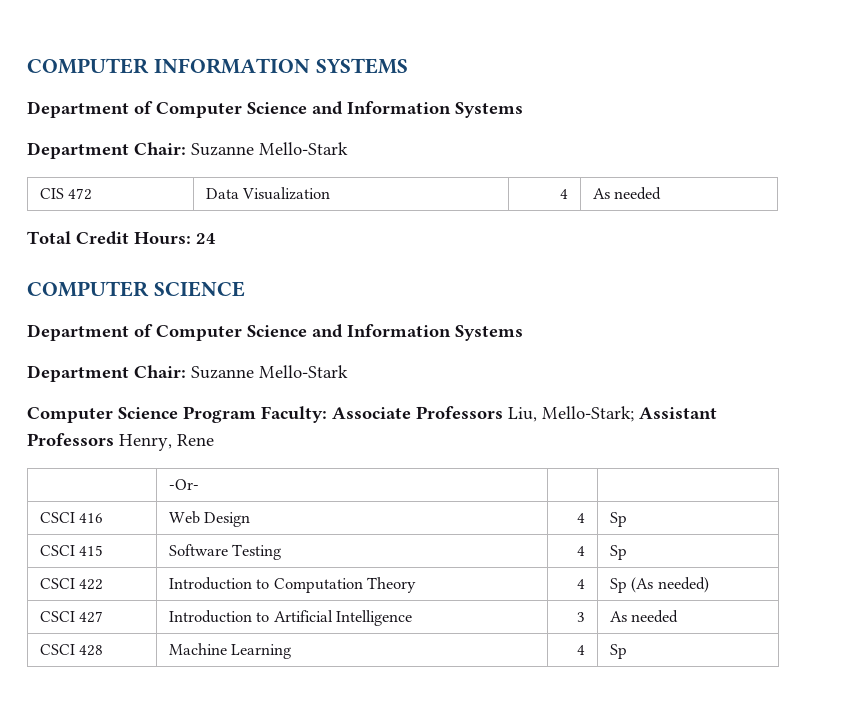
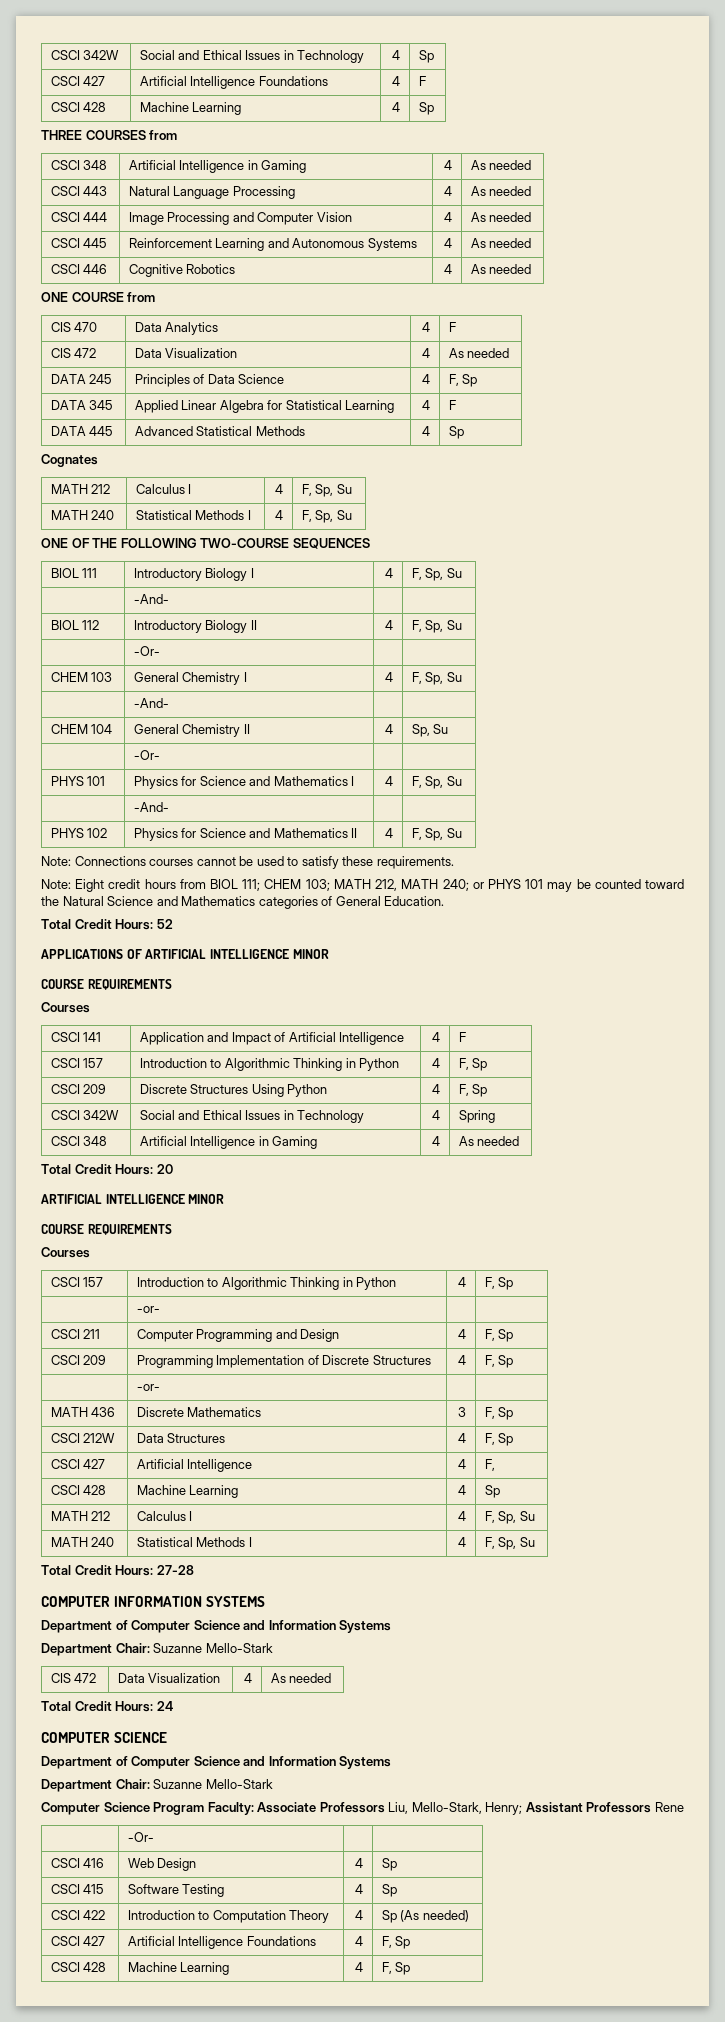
+ CSCI 342W | Social and Ethical Issues in Technology | 4 | Sp
+ CSCI 427 | Artificial Intelligence Foundations | 4 | F
+ CSCI 428 | Machine Learning | 4 | Sp
+ THREE COURSES from
+ CSCI 348 | Artificial Intelligence in Gaming | 4 | As needed
+ CSCI 443 | Natural Language Processing | 4 | As needed
+ CSCI 444 | Image Processing and Computer Vision | 4 | As needed
+ CSCI 445 | Reinforcement Learning and Autonomous Systems | 4 | As needed
+ CSCI 446 | Cognitive Robotics | 4 | As needed
+ ONE COURSE from
+ CIS 470 | Data Analytics | 4 | F
+ CIS 472 | Data Visualization | 4 | As needed
+ DATA 245 | Principles of Data Science | 4 | F, Sp
+ DATA 345 | Applied Linear Algebra for Statistical Learning | 4 | F
+ DATA 445 | Advanced Statistical Methods | 4 | Sp
+ Cognates
+ MATH 212 | Calculus I | 4 | F, Sp, Su
+ MATH 240 | Statistical Methods I | 4 | F, Sp, Su
+ ONE OF THE FOLLOWING TWO-COURSE SEQUENCES
+ BIOL 111 | Introductory Biology I | 4 | F, Sp, Su
+ | -And- | |
+ BIOL 112 | Introductory Biology II | 4 | F, Sp, Su
+ | -Or- | |
+ CHEM 103 | General Chemistry I | 4 | F, Sp, Su
+ | -And- | |
+ CHEM 104 | General Chemistry II | 4 | Sp, Su
+ | -Or- | |
+ PHYS 101 | Physics for Science and Mathematics I | 4 | F, Sp, Su
+ | -And- | |
+ PHYS 102 | Physics for Science and Mathematics II | 4 | F, Sp, Su
+ Note: Connections courses cannot be used to satisfy these requirements.
+ Note: Eight credit hours from BIOL 111; CHEM 103; MATH 212, MATH 240; or PHYS 101 may be counted toward the Natural Science and Mathematics categories of General Education.
+ Total Credit Hours: 52
+ APPLICATIONS OF ARTIFICIAL INTELLIGENCE MINOR
+ COURSE REQUIREMENTS
+ Courses
+ CSCI 141 | Application and Impact of Artificial Intelligence | 4 | F
+ CSCI 157 | Introduction to Algorithmic Thinking in Python | 4 | F, Sp
+ CSCI 209 | Discrete Structures Using Python | 4 | F, Sp
+ CSCI 342W | Social and Ethical Issues in Technology | 4 | Spring
+ CSCI 348 | Artificial Intelligence in Gaming | 4 | As needed
+ Total Credit Hours: 20
+ ARTIFICIAL INTELLIGENCE MINOR
+ COURSE REQUIREMENTS
+ Courses
+ CSCI 157 | Introduction to Algorithmic Thinking in Python | 4 | F, Sp
+ | -or- | |
+ CSCI 211 | Computer Programming and Design | 4 | F, Sp
+ CSCI 209 | Programming Implementation of Discrete Structures | 4 | F, Sp
+ | -or- | |
+ MATH 436 | Discrete Mathematics | 3 | F, Sp
+ CSCI 212W | Data Structures | 4 | F, Sp
+ CSCI 427 | Artificial Intelligence | 4 | F,
+ CSCI 428 | Machine Learning | 4 | Sp
+ MATH 212 | Calculus I | 4 | F, Sp, Su
+ MATH 240 | Statistical Methods I | 4 | F, Sp, Su
+ Total Credit Hours: 27-28
- Computer Science Program Faculty: Associate Professors Liu, Mello-Stark; Assistant Professors Henry, Rene
+ Computer Science Program Faculty: Associate Professors Liu, Mello-Stark, Henry; Assistant Professors Rene
- CSCI 427 | Introduction to Artificial Intelligence | 3 | As needed
- CSCI 428 | Machine Learning | 4 | Sp
+ CSCI 427 | Artificial Intelligence Foundations | 4 | F, Sp
+ CSCI 428 | Machine Learning | 4 | F, Sp

